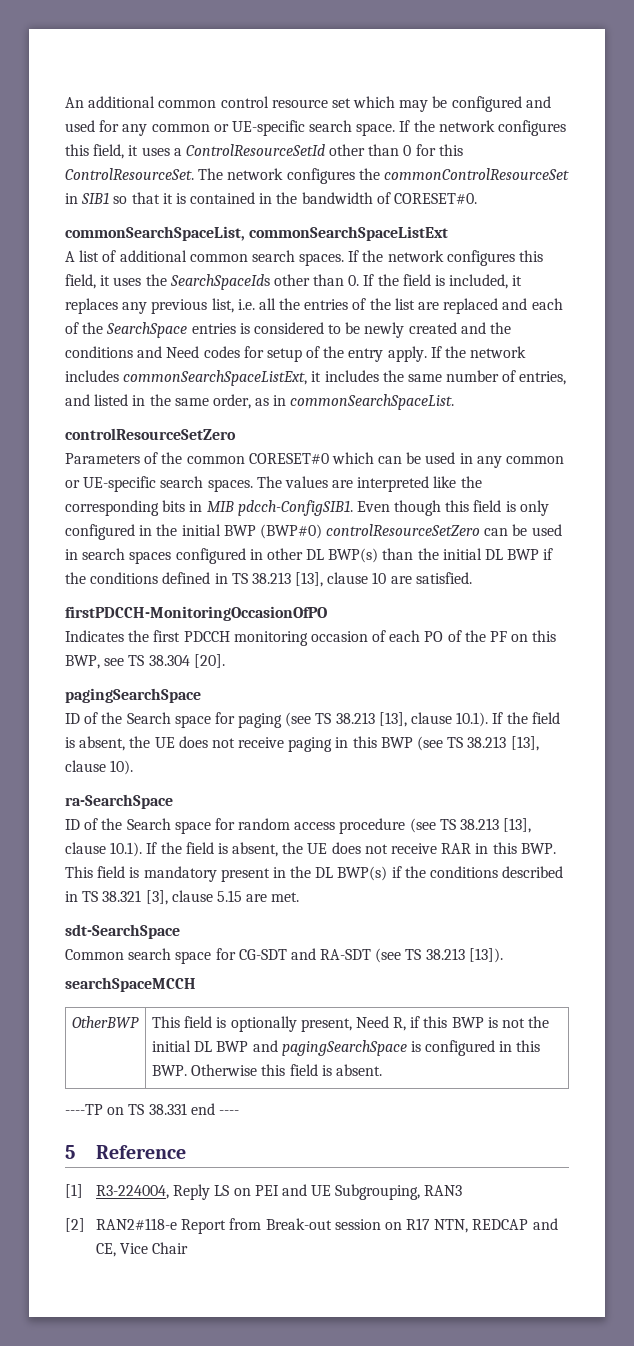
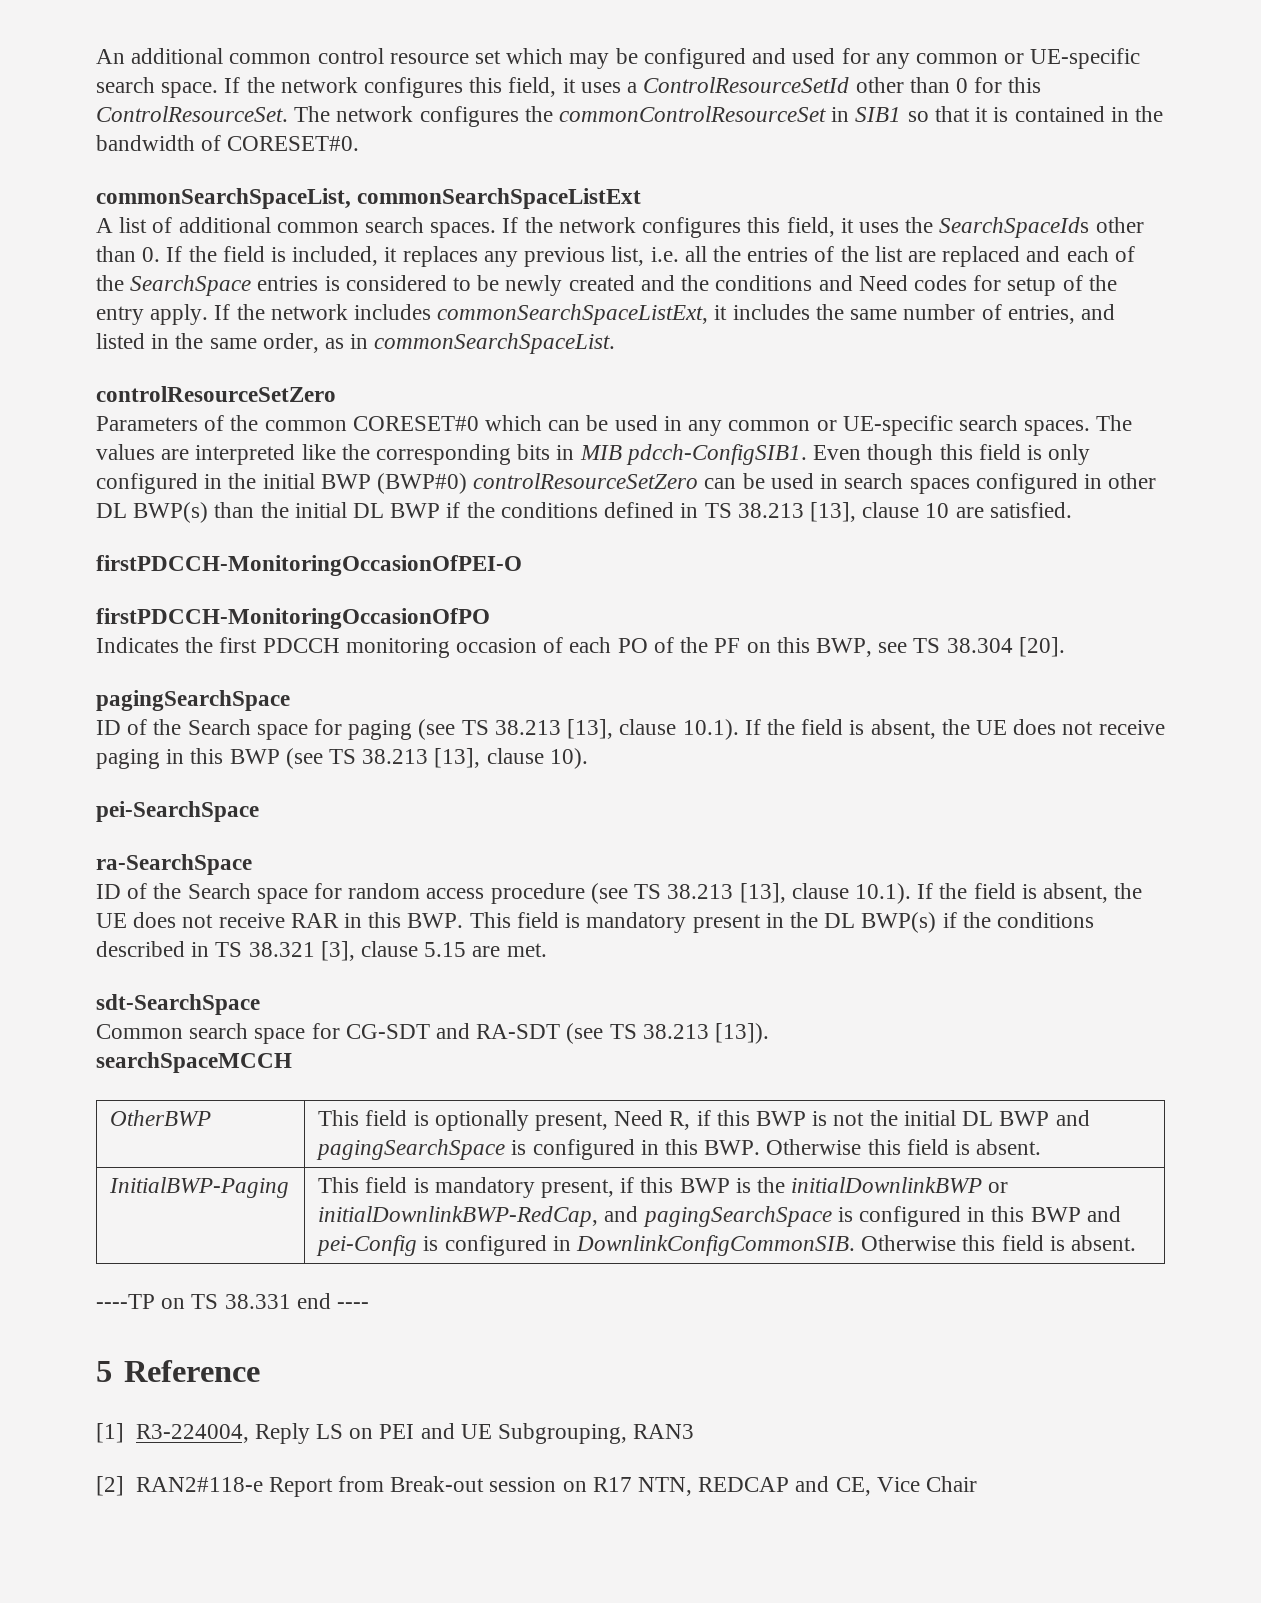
+ firstPDCCH-MonitoringOccasionOfPEI-O
+ pei-SearchSpace
+ InitialBWP-Paging | This field is mandatory present, if this BWP is the initialDownlinkBWP or initialDownlinkBWP-RedCap, and pagingSearchSpace is configured in this BWP and pei-Config is configured in DownlinkConfigCommonSIB. Otherwise this field is absent.

